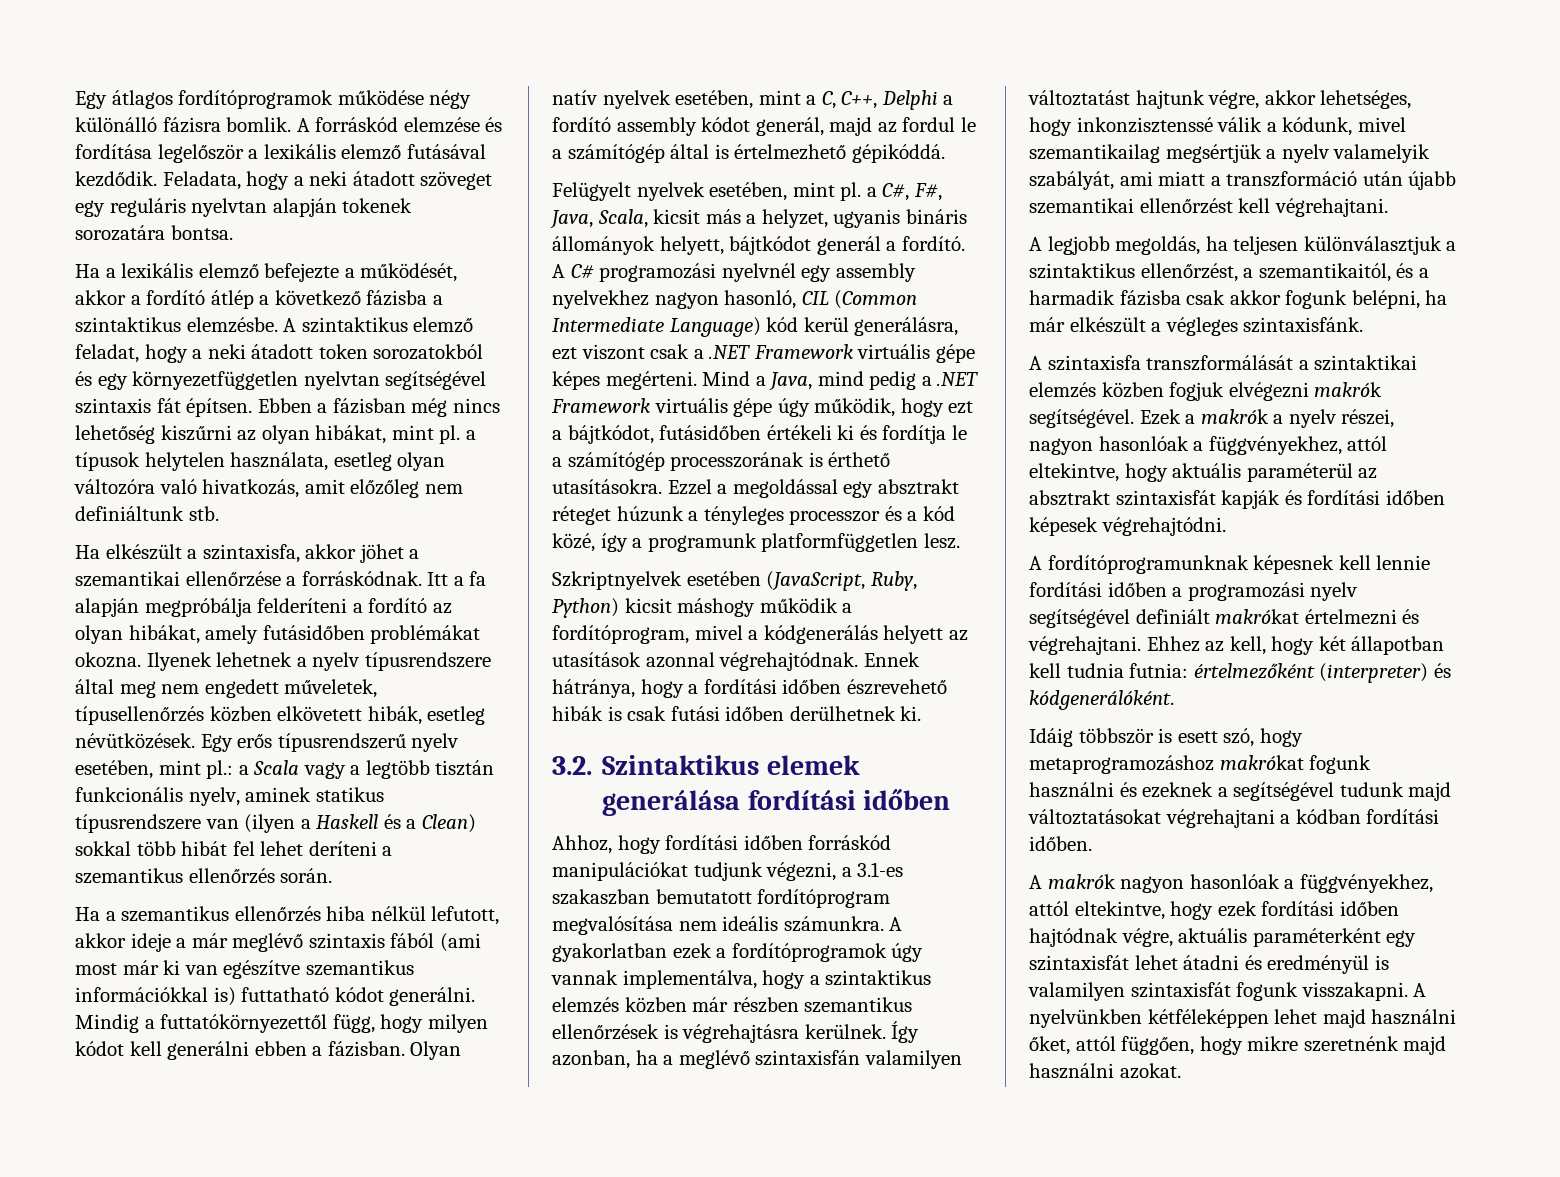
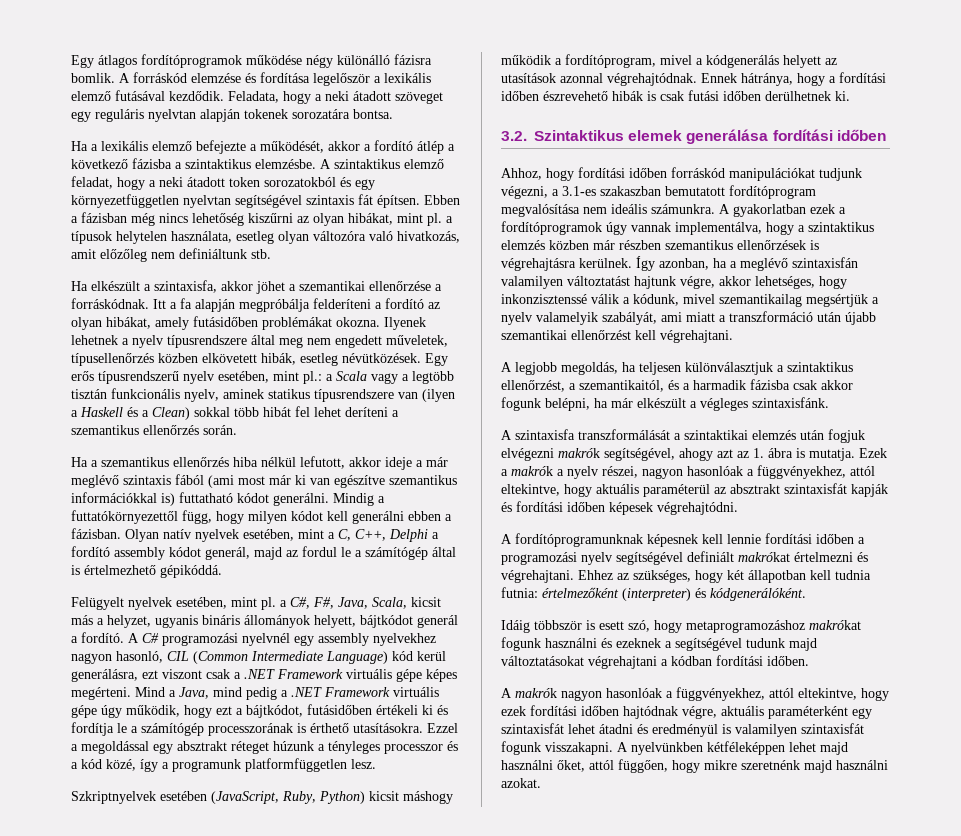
- A szintaxisfa transzformálását a szintaktikai elemzés közben fogjuk elvégezni makrók segítségével.
+ A szintaxisfa transzformálását a szintaktikai elemzés után fogjuk elvégezni makrók segítségével, ahogy azt az 1. ábra is mutatja.
- Ehhez az kell, hogy két állapotban kell tudnia futnia: értelmezőként (interpreter) és kódgenerálóként.
+ Ehhez az szükséges, hogy két állapotban kell tudnia futnia: értelmezőként (interpreter) és kódgenerálóként.

